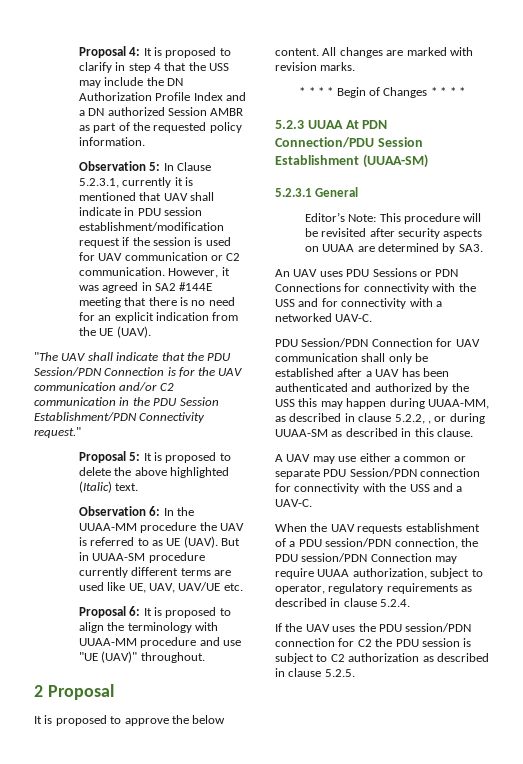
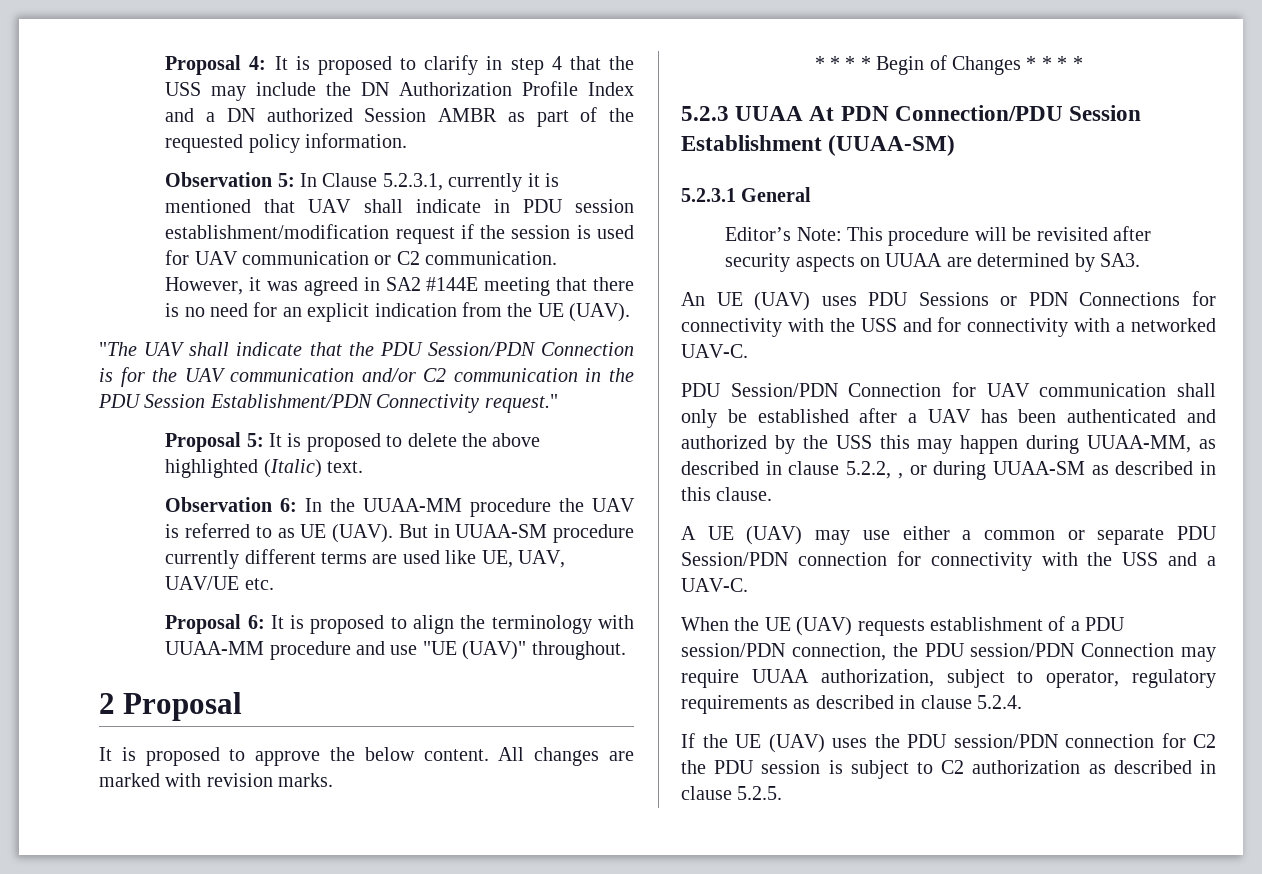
- An UAV uses PDU Sessions or PDN Connections for connectivity with the USS and for connectivity with a networked UAV-C.
+ An UE (UAV) uses PDU Sessions or PDN Connections for connectivity with the USS and for connectivity with a networked UAV-C.
- A UAV may use either a common or separate PDU Session/PDN connection for connectivity with the USS and a UAV-C.
+ A UE (UAV) may use either a common or separate PDU Session/PDN connection for connectivity with the USS and a UAV-C.
- When the UAV requests establishment of a PDU session/PDN connection, the PDU session/PDN Connection may require UUAA authorization, subject to operator, regulatory requirements as described in clause 5.2.4.
+ When the UE (UAV) requests establishment of a PDU session/PDN connection, the PDU session/PDN Connection may require UUAA authorization, subject to operator, regulatory requirements as described in clause 5.2.4.
- If the UAV uses the PDU session/PDN connection for C2 the PDU session is subject to C2 authorization as described in clause 5.2.5.
+ If the UE (UAV) uses the PDU session/PDN connection for C2 the PDU session is subject to C2 authorization as described in clause 5.2.5.

